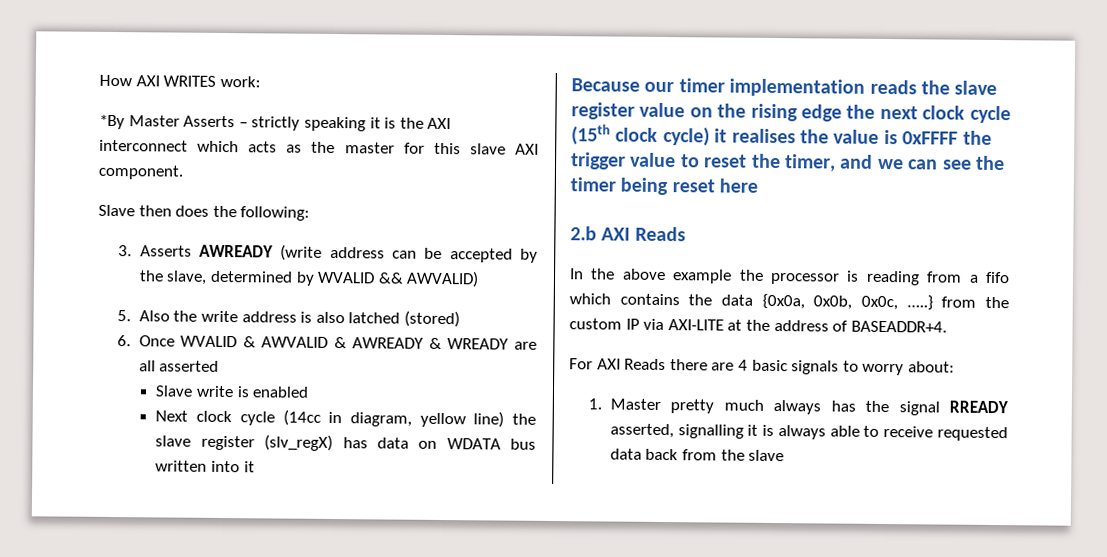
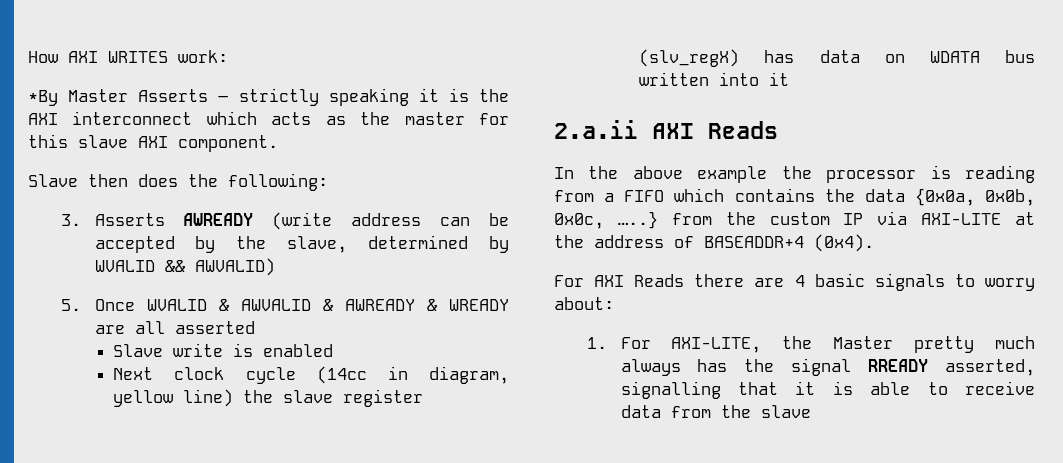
- 5. Also the write address is also latched (stored)
- 6. Once WVALID & AWVALID & AWREADY & WREADY are all asserted
+ 5. Once WVALID & AWVALID & AWREADY & WREADY are all asserted
- Because our timer implementation reads the slave register value on the rising edge the next clock cycle (15th clock cycle) it realises the value is 0xFFFF the trigger value to reset the timer, and we can see the timer being reset here
- 2.b AXI Reads
+ 2.a.ii AXI Reads
- In the above example the processor is reading from a fifo which contains the data {0x0a, 0x0b, 0x0c, …..} from the custom IP via AXI-LITE at the address of BASEADDR+4.
+ In the above example the processor is reading from a FIFO which contains the data {0x0a, 0x0b, 0x0c, …..} from the custom IP via AXI-LITE at the address of BASEADDR+4 (0x4).
- 1. Master pretty much always has the signal RREADY asserted, signalling it is always able to receive requested data back from the slave
+ 1. For AXI-LITE, the Master pretty much always has the signal RREADY asserted, signalling that it is able to receive data from the slave

